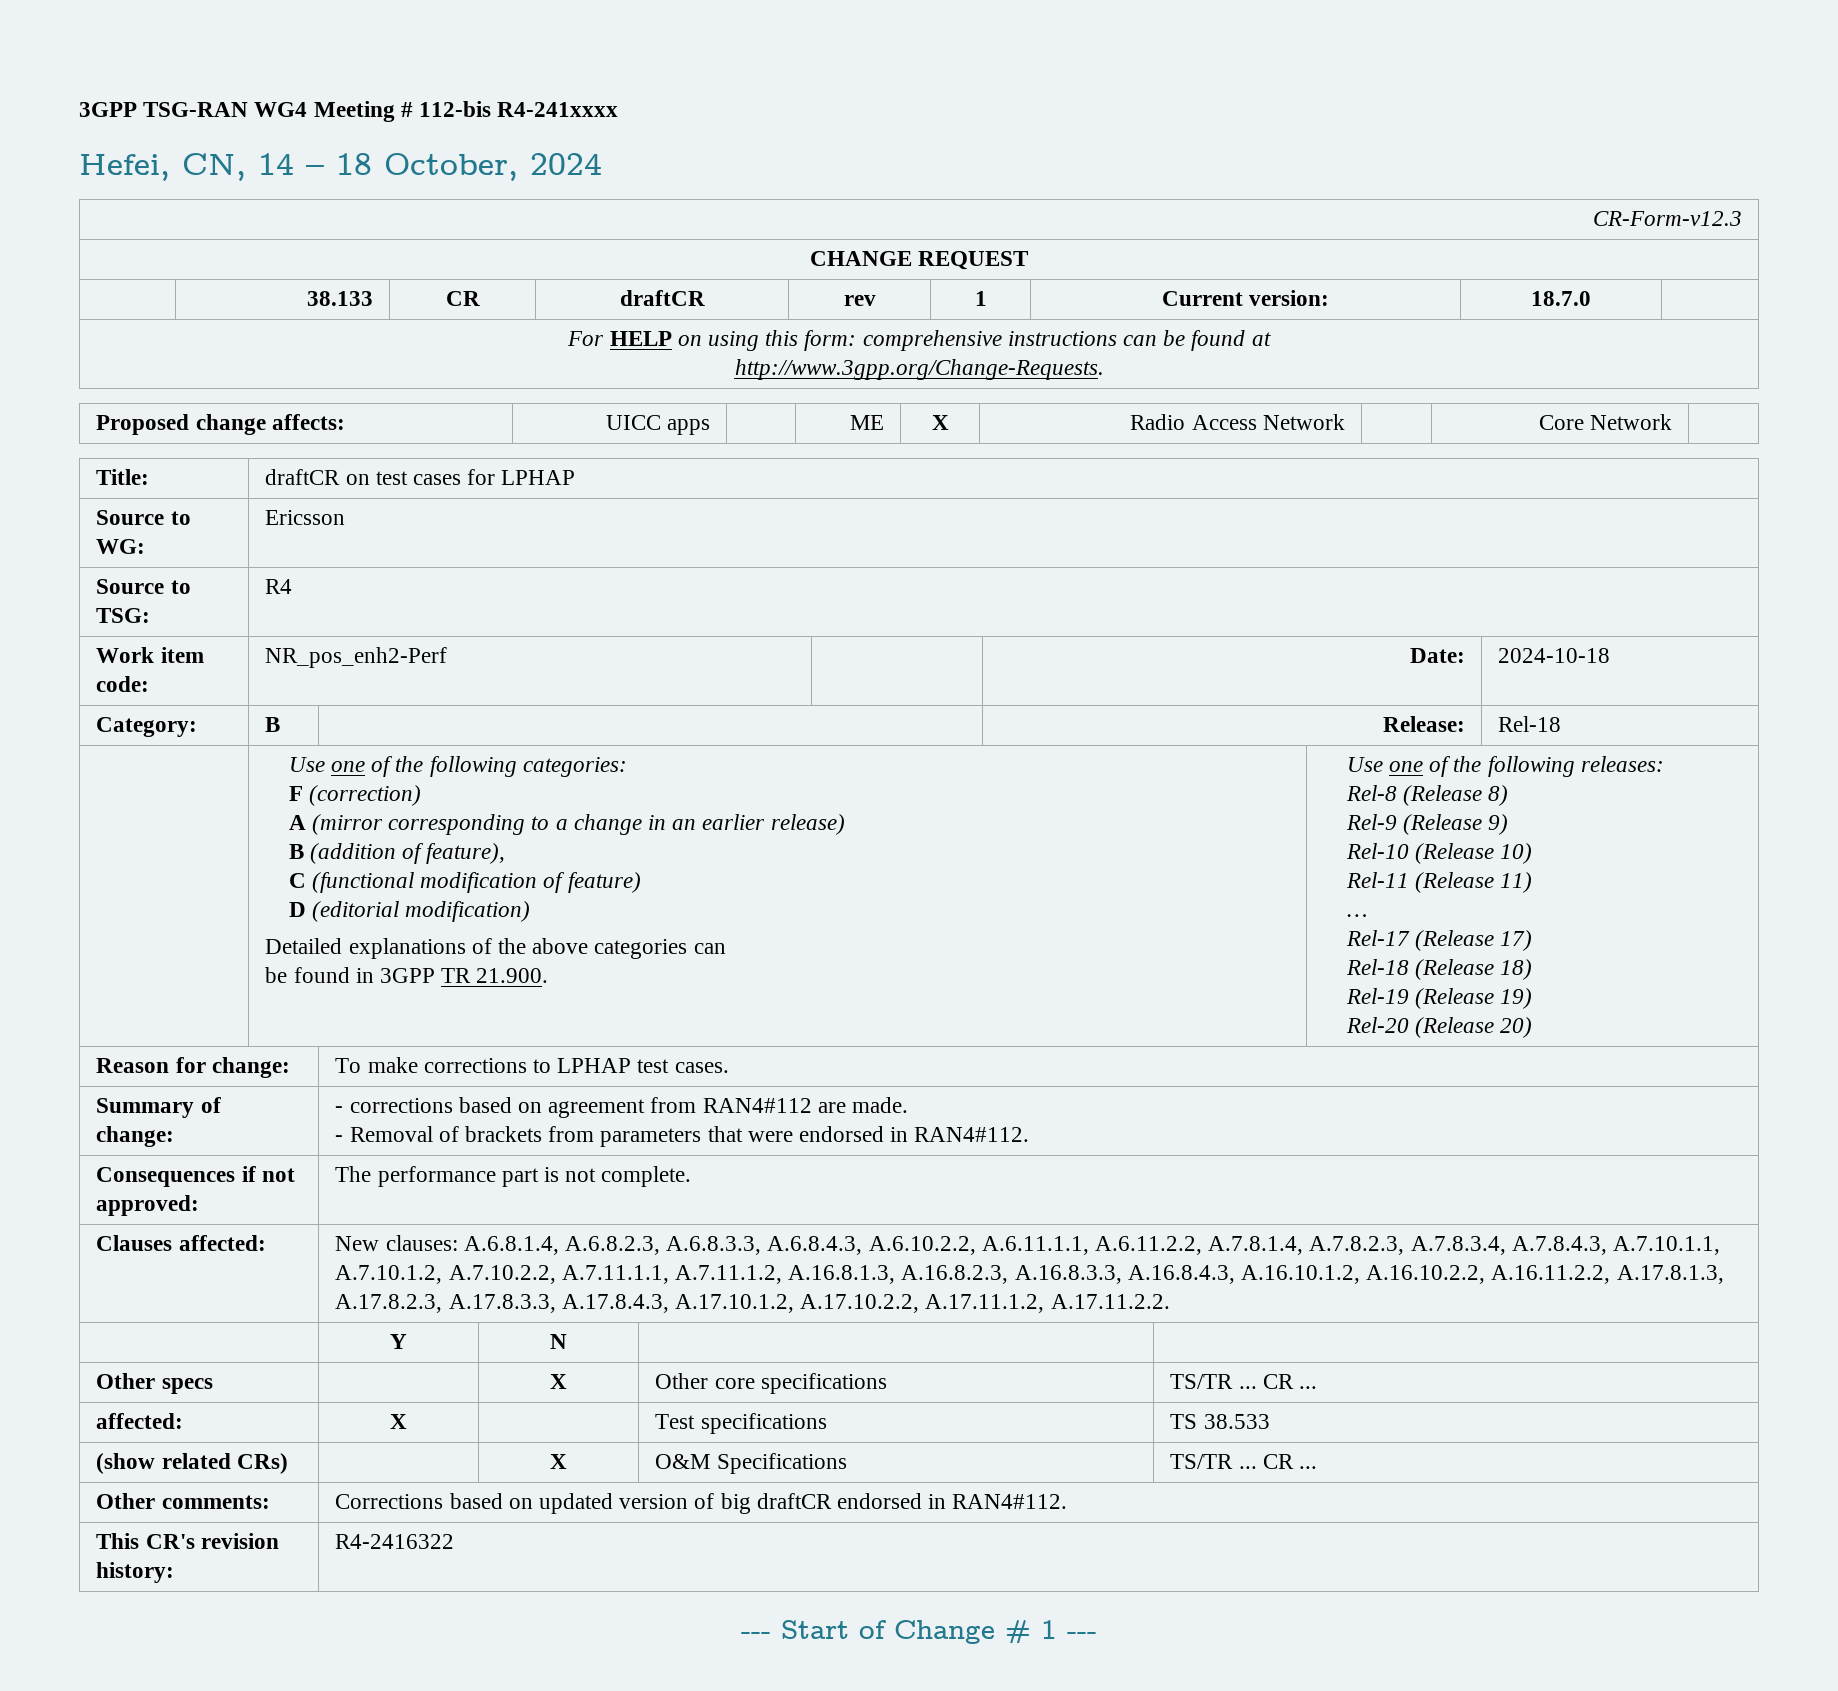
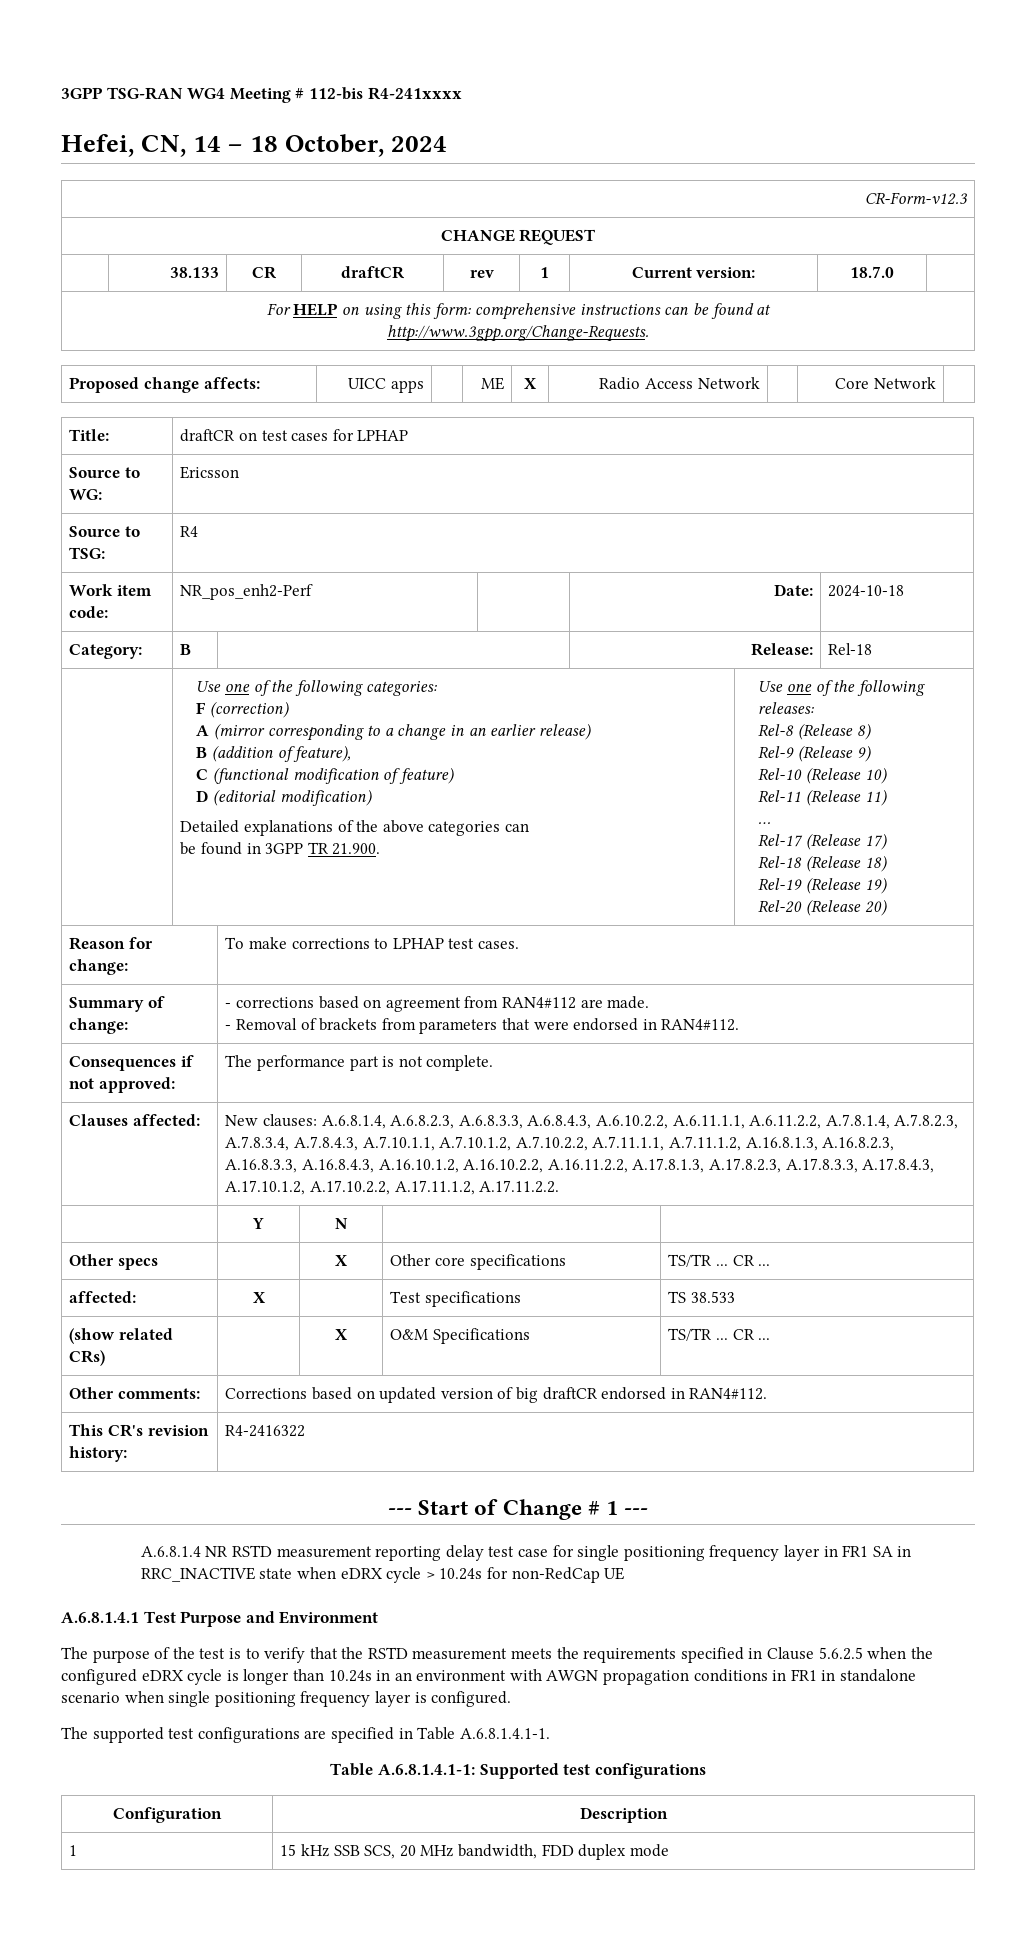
+ A.6.8.1.4 NR RSTD measurement reporting delay test case for single positioning frequency layer in FR1 SA in RRC_INACTIVE state when eDRX cycle > 10.24s for non-RedCap UE
+ A.6.8.1.4.1 Test Purpose and Environment
+ The purpose of the test is to verify that the RSTD measurement meets the requirements specified in Clause 5.6.2.5 when the configured eDRX cycle is longer than 10.24s in an environment with AWGN propagation conditions in FR1 in standalone scenario when single positioning frequency layer is configured.
+ The supported test configurations are specified in Table A.6.8.1.4.1-1.
+ Table A.6.8.1.4.1-1: Supported test configurations
+ Configuration | Description
+ 1 | 15 kHz SSB SCS, 20 MHz bandwidth, FDD duplex mode

